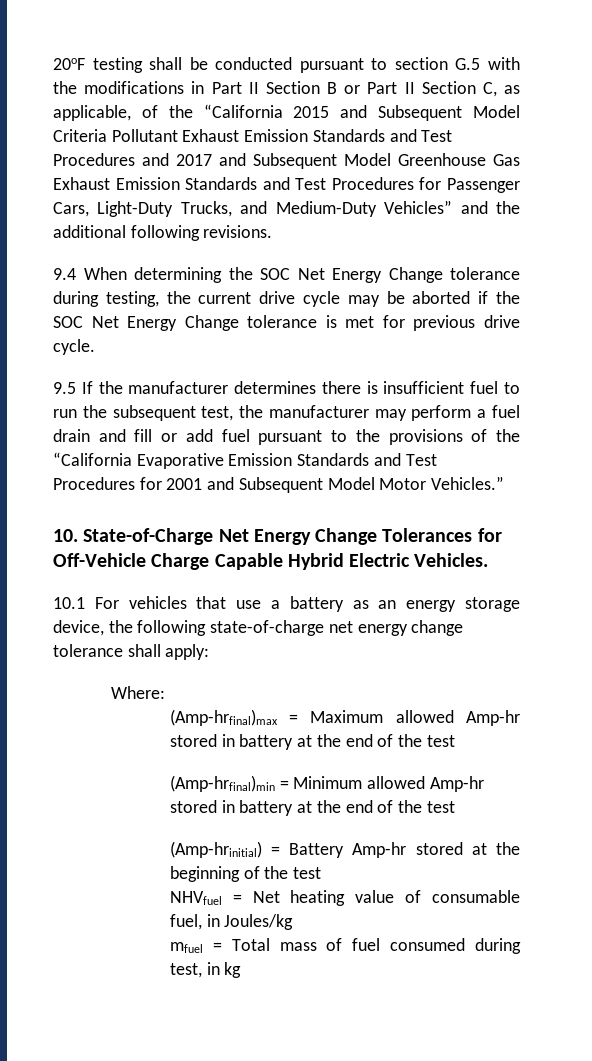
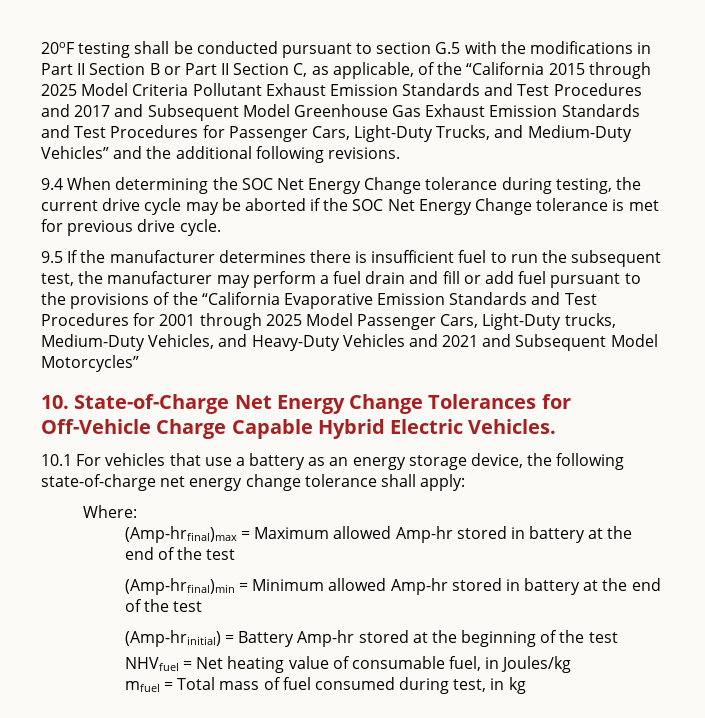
- 20oF testing shall be conducted pursuant to section G.5 with the modifications in Part II Section B or Part II Section C, as applicable, of the “California 2015 and Subsequent Model Criteria Pollutant Exhaust Emission Standards and Test Procedures and 2017 and Subsequent Model Greenhouse Gas Exhaust Emission Standards and Test Procedures for Passenger Cars, Light-Duty Trucks, and Medium-Duty Vehicles” and the additional following revisions.
+ 20oF testing shall be conducted pursuant to section G.5 with the modifications in Part II Section B or Part II Section C, as applicable, of the “California 2015 through 2025 Model Criteria Pollutant Exhaust Emission Standards and Test Procedures and 2017 and Subsequent Model Greenhouse Gas Exhaust Emission Standards and Test Procedures for Passenger Cars, Light-Duty Trucks, and Medium-Duty Vehicles” and the additional following revisions.
- 9.5 If the manufacturer determines there is insufficient fuel to run the subsequent test, the manufacturer may perform a fuel drain and fill or add fuel pursuant to the provisions of the “California Evaporative Emission Standards and Test Procedures for 2001 and Subsequent Model Motor Vehicles.”
+ 9.5 If the manufacturer determines there is insufficient fuel to run the subsequent test, the manufacturer may perform a fuel drain and fill or add fuel pursuant to the provisions of the “California Evaporative Emission Standards and Test Procedures for 2001 through 2025 Model Passenger Cars, Light-Duty trucks, Medium-Duty Vehicles, and Heavy-Duty Vehicles and 2021 and Subsequent Model Motorcycles”

